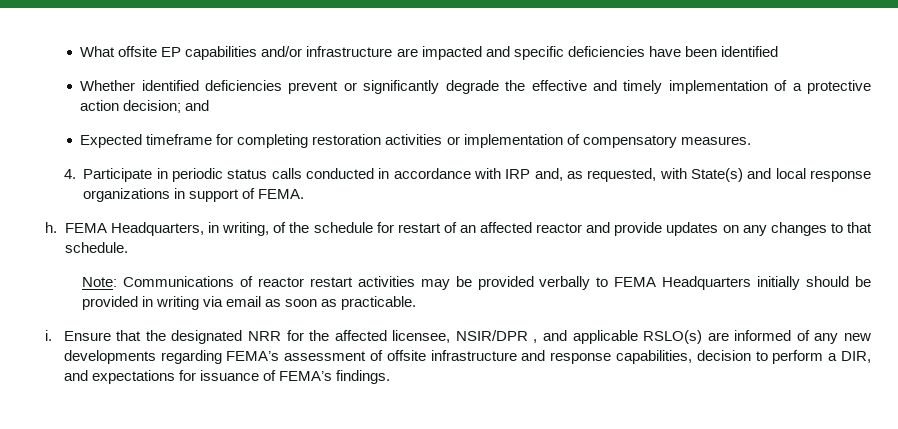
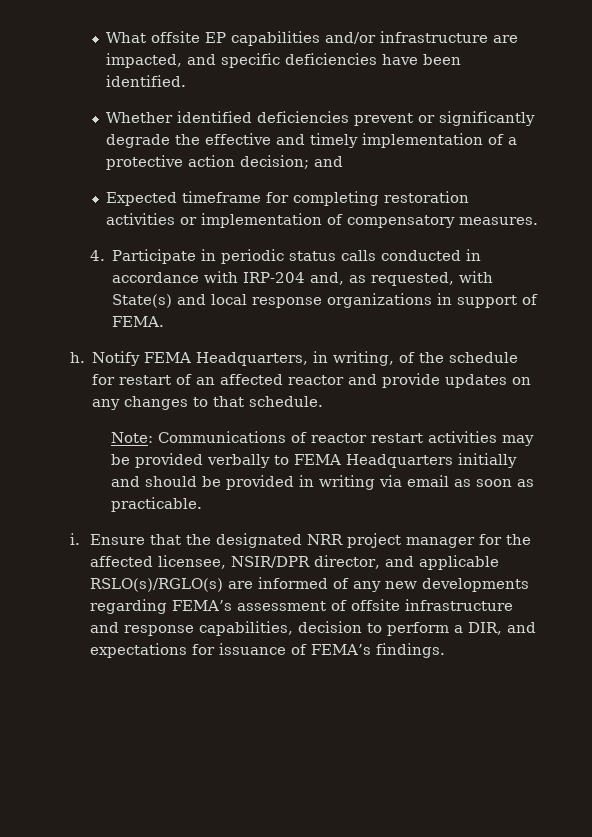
- What offsite EP capabilities and/or infrastructure are impacted and specific deficiencies have been identified
+ What offsite EP capabilities and/or infrastructure are impacted, and specific deficiencies have been identified.
- 4. Participate in periodic status calls conducted in accordance with IRP and, as requested, with State(s) and local response organizations in support of FEMA.
+ 4. Participate in periodic status calls conducted in accordance with IRP‑204 and, as requested, with State(s) and local response organizations in support of FEMA.
- FEMA Headquarters, in writing, of the schedule for restart of an affected reactor and provide updates on any changes to that schedule.
+ Notify FEMA Headquarters, in writing, of the schedule for restart of an affected reactor and provide updates on any changes to that schedule.
- Note: Communications of reactor restart activities may be provided verbally to FEMA Headquarters initially should be provided in writing via email as soon as practicable.
+ Note: Communications of reactor restart activities may be provided verbally to FEMA Headquarters initially and should be provided in writing via email as soon as practicable.
- Ensure that the designated NRR for the affected licensee, NSIR/DPR , and applicable RSLO(s) are informed of any new developments regarding FEMA’s assessment of offsite infrastructure and response capabilities, decision to perform a DIR, and expectations for issuance of FEMA’s findings.
+ Ensure that the designated NRR project manager for the affected licensee, NSIR/DPR director, and applicable RSLO(s)/RGLO(s) are informed of any new developments regarding FEMA’s assessment of offsite infrastructure and response capabilities, decision to perform a DIR, and expectations for issuance of FEMA’s findings.

